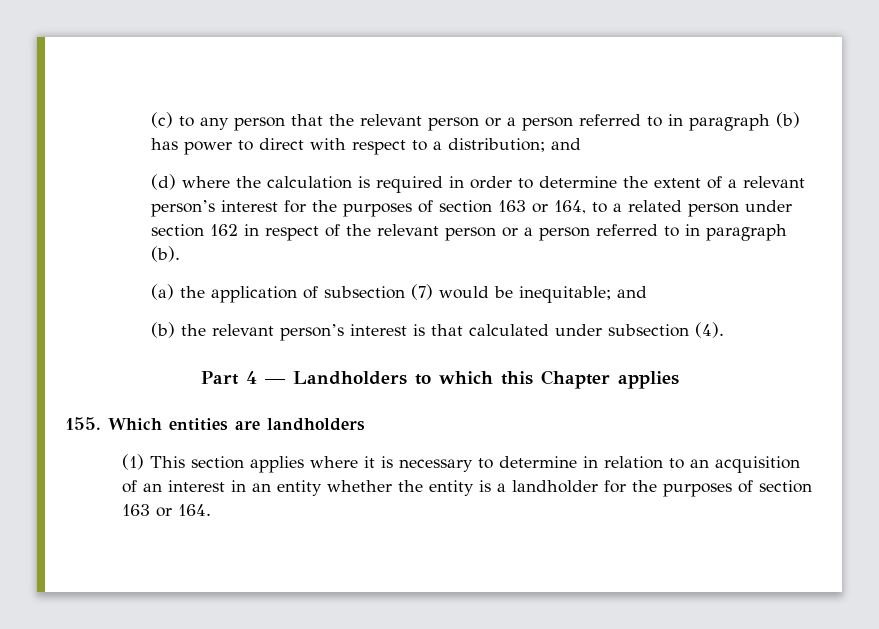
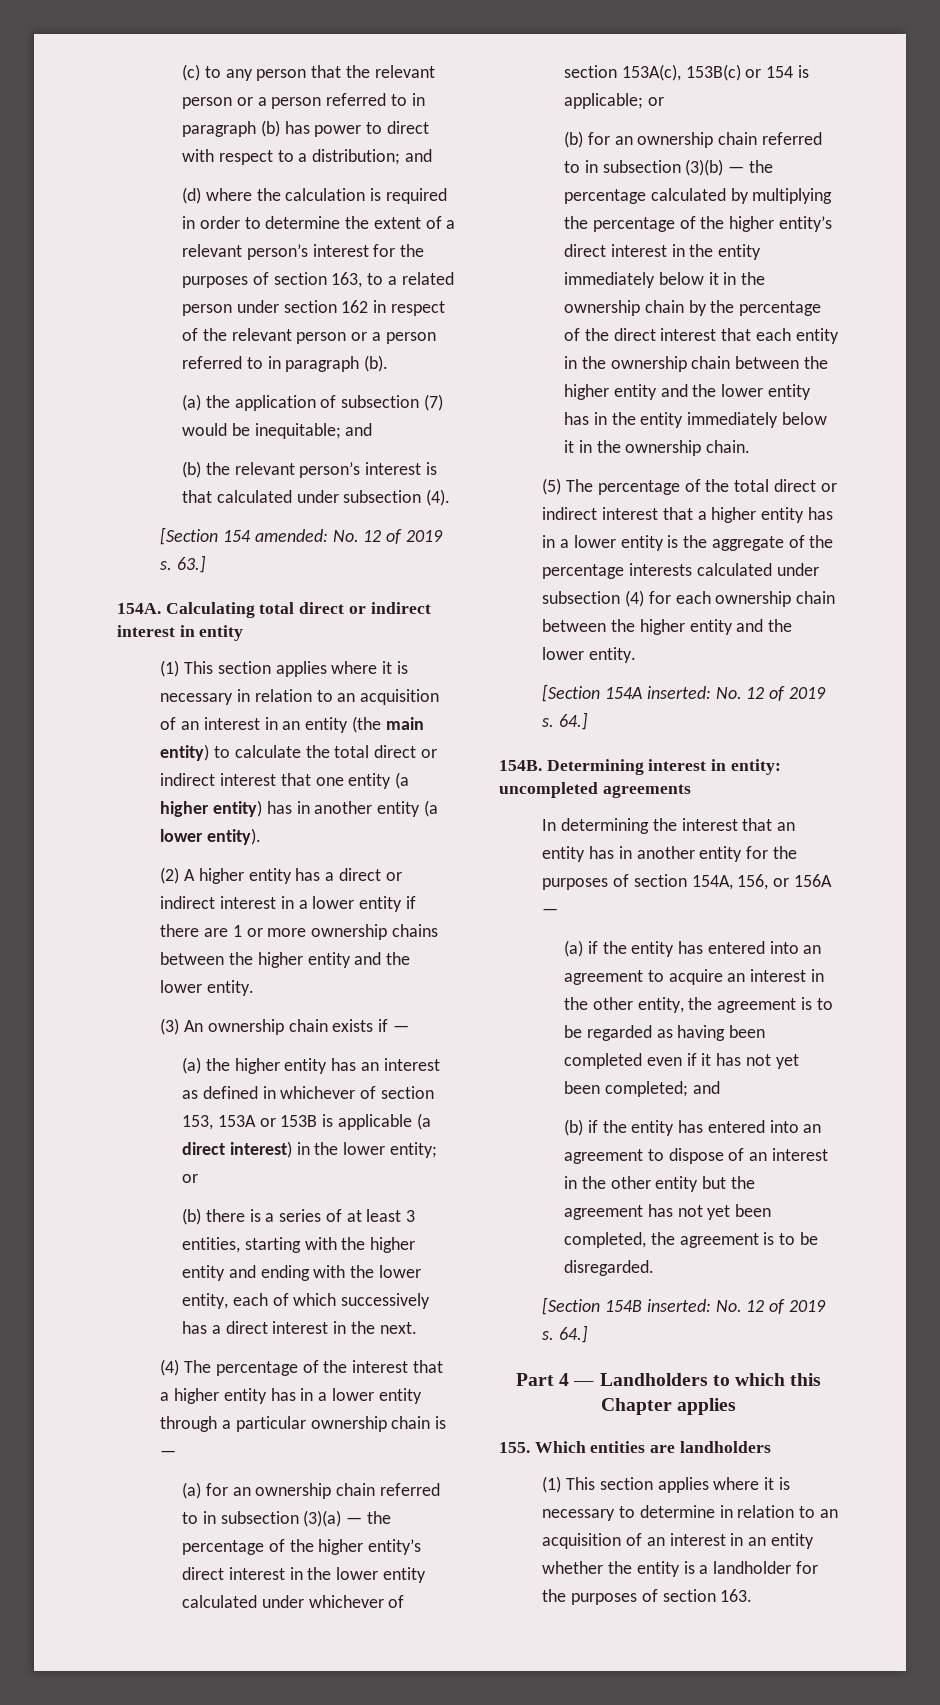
- (d) where the calculation is required in order to determine the extent of a relevant person’s interest for the purposes of section 163 or 164, to a related person under section 162 in respect of the relevant person or a person referred to in paragraph (b).
+ (d) where the calculation is required in order to determine the extent of a relevant person’s interest for the purposes of section 163, to a related person under section 162 in respect of the relevant person or a person referred to in paragraph (b).
+ [Section 154 amended: No. 12 of 2019 s. 63.]
+ 154A. Calculating total direct or indirect interest in entity
+ (1) This section applies where it is necessary in relation to an acquisition of an interest in an entity (the main entity) to calculate the total direct or indirect interest that one entity (a higher entity) has in another entity (a lower entity).
+ (2) A higher entity has a direct or indirect interest in a lower entity if there are 1 or more ownership chains between the higher entity and the lower entity.
+ (3) An ownership chain exists if —
+ (a) the higher entity has an interest as defined in whichever of section 153, 153A or 153B is applicable (a direct interest) in the lower entity; or
+ (b) there is a series of at least 3 entities, starting with the higher entity and ending with the lower entity, each of which successively has a direct interest in the next.
+ (4) The percentage of the interest that a higher entity has in a lower entity through a particular ownership chain is —
+ (a) for an ownership chain referred to in subsection (3)(a) — the percentage of the higher entity’s direct interest in the lower entity calculated under whichever of section 153A(c), 153B(c) or 154 is applicable; or
+ (b) for an ownership chain referred to in subsection (3)(b) — the percentage calculated by multiplying the percentage of the higher entity’s direct interest in the entity immediately below it in the ownership chain by the percentage of the direct interest that each entity in the ownership chain between the higher entity and the lower entity has in the entity immediately below it in the ownership chain.
+ (5) The percentage of the total direct or indirect interest that a higher entity has in a lower entity is the aggregate of the percentage interests calculated under subsection (4) for each ownership chain between the higher entity and the lower entity.
+ [Section 154A inserted: No. 12 of 2019 s. 64.]
+ 154B. Determining interest in entity: uncompleted agreements
+ In determining the interest that an entity has in another entity for the purposes of section 154A, 156, or 156A —
+ (a) if the entity has entered into an agreement to acquire an interest in the other entity, the agreement is to be regarded as having been completed even if it has not yet been completed; and
+ (b) if the entity has entered into an agreement to dispose of an interest in the other entity but the agreement has not yet been completed, the agreement is to be disregarded.
+ [Section 154B inserted: No. 12 of 2019 s. 64.]
- (1) This section applies where it is necessary to determine in relation to an acquisition of an interest in an entity whether the entity is a landholder for the purposes of section 163 or 164.
+ (1) This section applies where it is necessary to determine in relation to an acquisition of an interest in an entity whether the entity is a landholder for the purposes of section 163.

